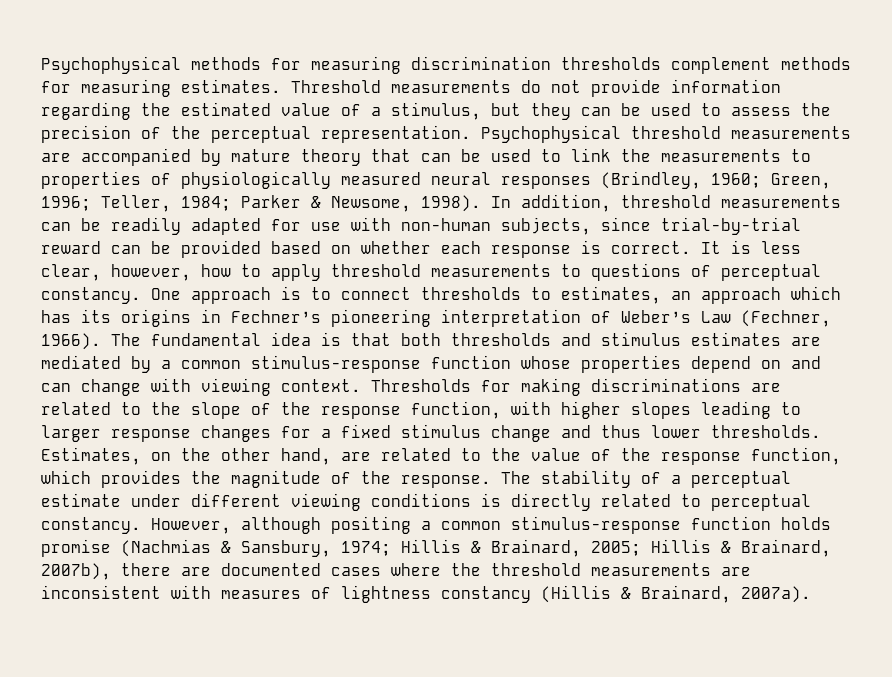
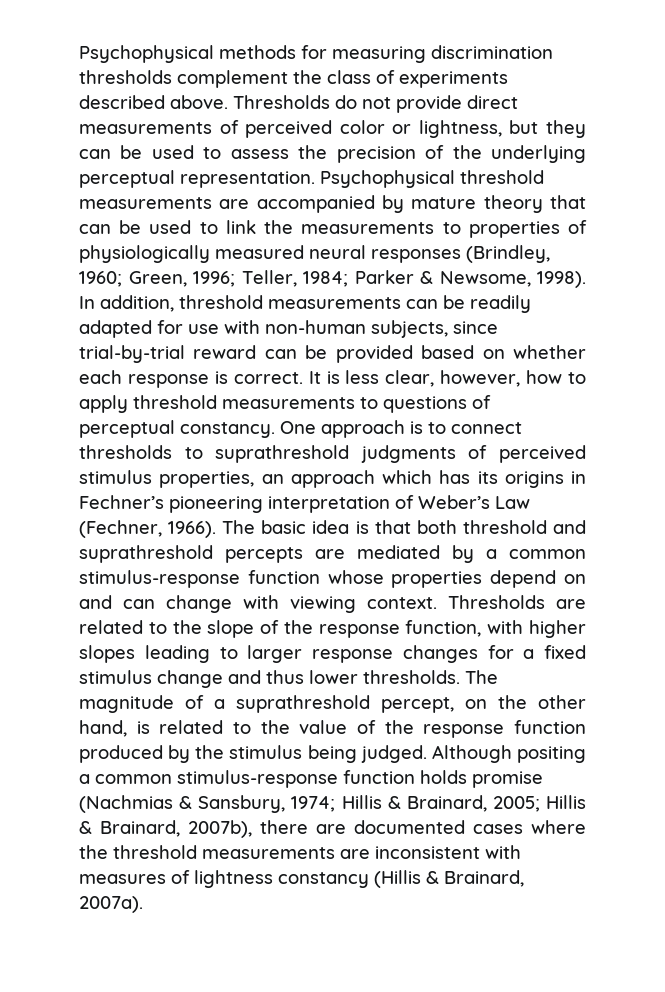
- Psychophysical methods for measuring discrimination thresholds complement methods for measuring estimates. Threshold measurements do not provide information regarding the estimated value of a stimulus, but they can be used to assess the precision of the perceptual representation.
+ Psychophysical methods for measuring discrimination thresholds complement the class of experiments described above. Thresholds do not provide direct measurements of perceived color or lightness, but they can be used to assess the precision of the underlying perceptual representation.
- One approach is to connect thresholds to estimates, an approach which has its origins in Fechner’s pioneering interpretation of Weber’s Law (Fechner, 1966).
+ One approach is to connect thresholds to suprathreshold judgments of perceived stimulus properties, an approach which has its origins in Fechner’s pioneering interpretation of Weber’s Law (Fechner, 1966).
- The fundamental idea is that both thresholds and stimulus estimates are mediated by a common stimulus-response function whose properties depend on and can change with viewing context.
+ The basic idea is that both threshold and suprathreshold percepts are mediated by a common stimulus-response function whose properties depend on and can change with viewing context.
- Thresholds for making discriminations are related to the slope of the response function, with higher slopes leading to larger response changes for a fixed stimulus change and thus lower thresholds.
+ Thresholds are related to the slope of the response function, with higher slopes leading to larger response changes for a fixed stimulus change and thus lower thresholds.
- Estimates, on the other hand, are related to the value of the response function, which provides the magnitude of the response. The stability of a perceptual estimate under different viewing conditions is directly related to perceptual constancy. However, although positing a common stimulus-response function holds promise (Nachmias & Sansbury, 1974; Hillis & Brainard, 2005; Hillis & Brainard, 2007b), there are documented cases where the threshold measurements are inconsistent with measures of lightness constancy (Hillis & Brainard, 2007a).
+ The magnitude of a suprathreshold percept, on the other hand, is related to the value of the response function produced by the stimulus being judged. Although positing a common stimulus-response function holds promise (Nachmias & Sansbury, 1974; Hillis & Brainard, 2005; Hillis & Brainard, 2007b), there are documented cases where the threshold measurements are inconsistent with measures of lightness constancy (Hillis & Brainard, 2007a).

